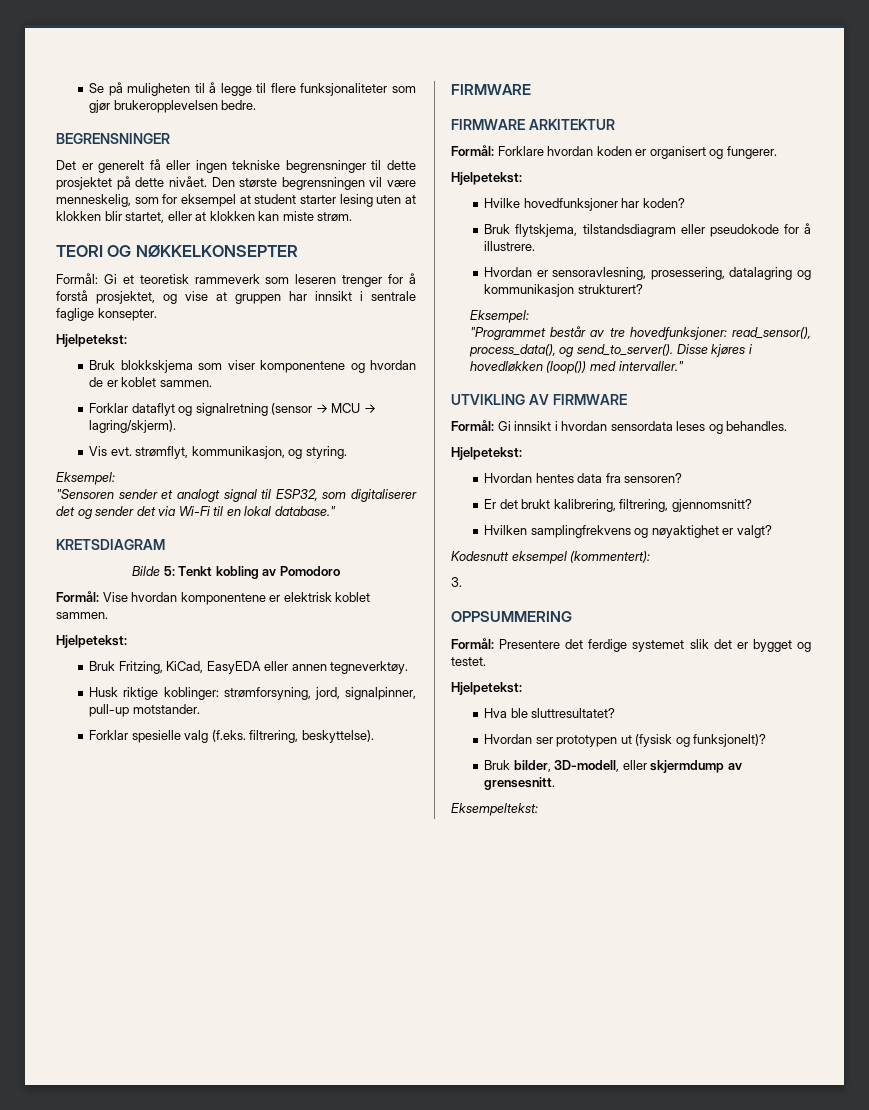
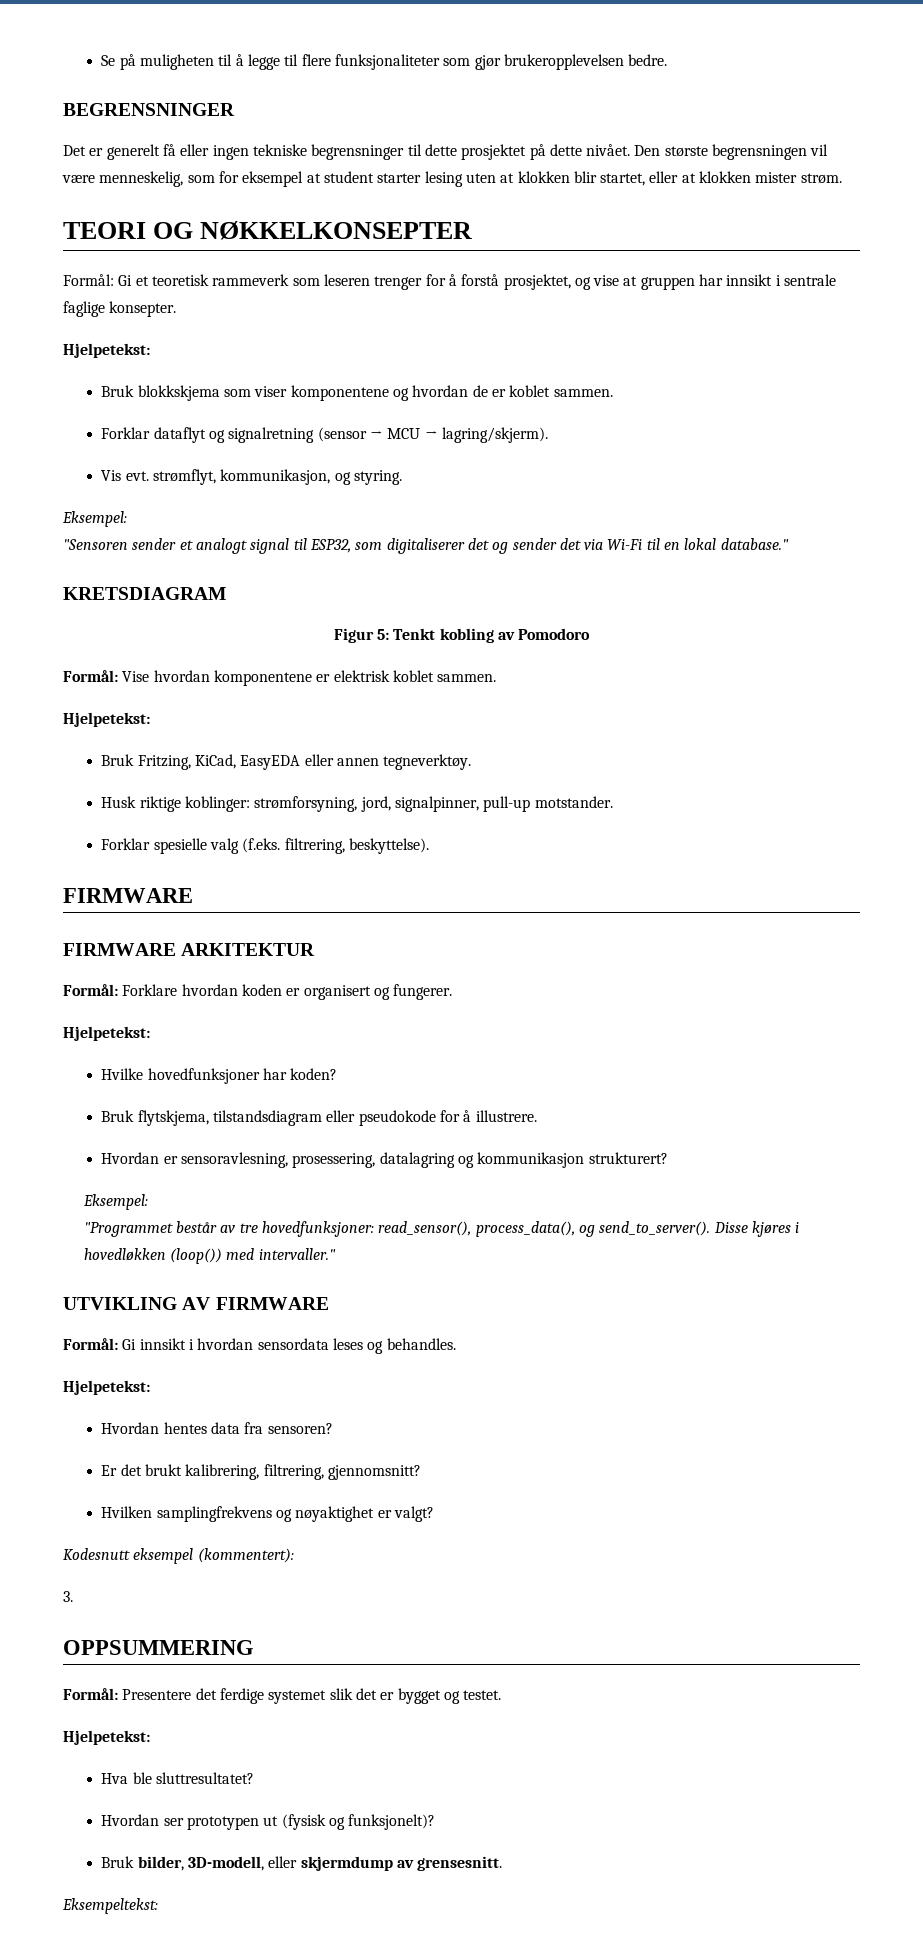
- Den største begrensningen vil være menneskelig, som for eksempel at student starter lesing uten at klokken blir startet, eller at klokken kan miste strøm.
+ Den største begrensningen vil være menneskelig, som for eksempel at student starter lesing uten at klokken blir startet, eller at klokken mister strøm.
- Bilde 5: Tenkt kobling av Pomodoro
+ Figur 5: Tenkt kobling av Pomodoro

